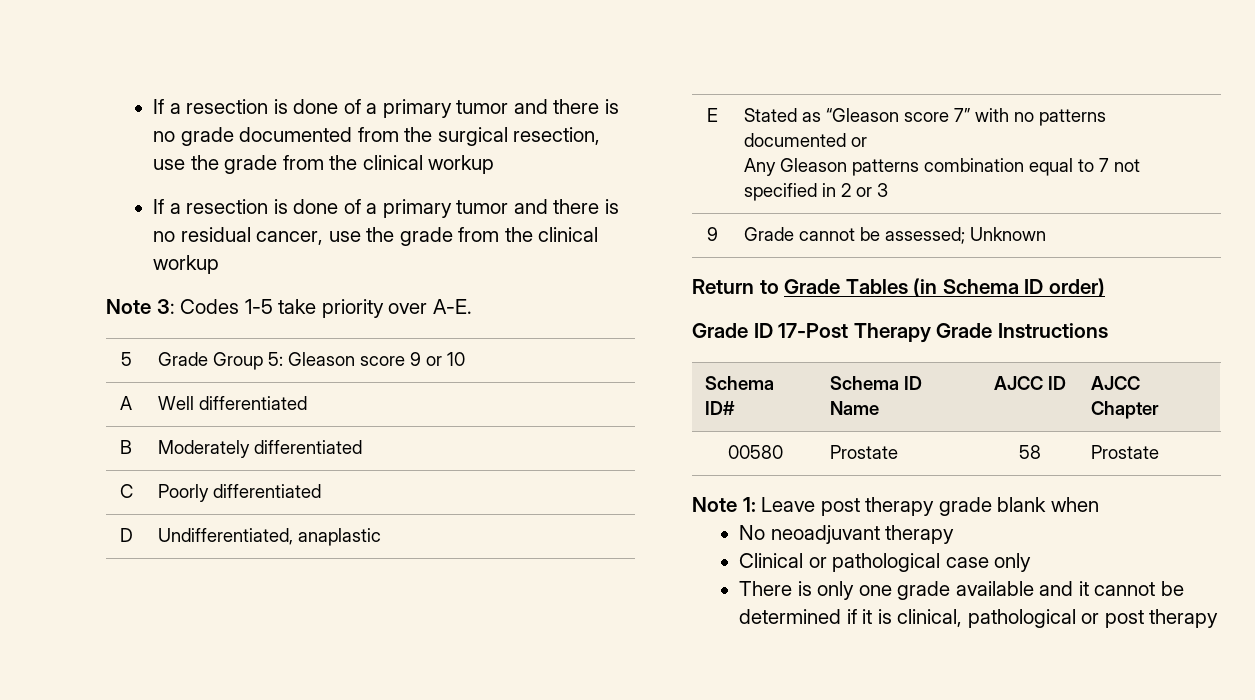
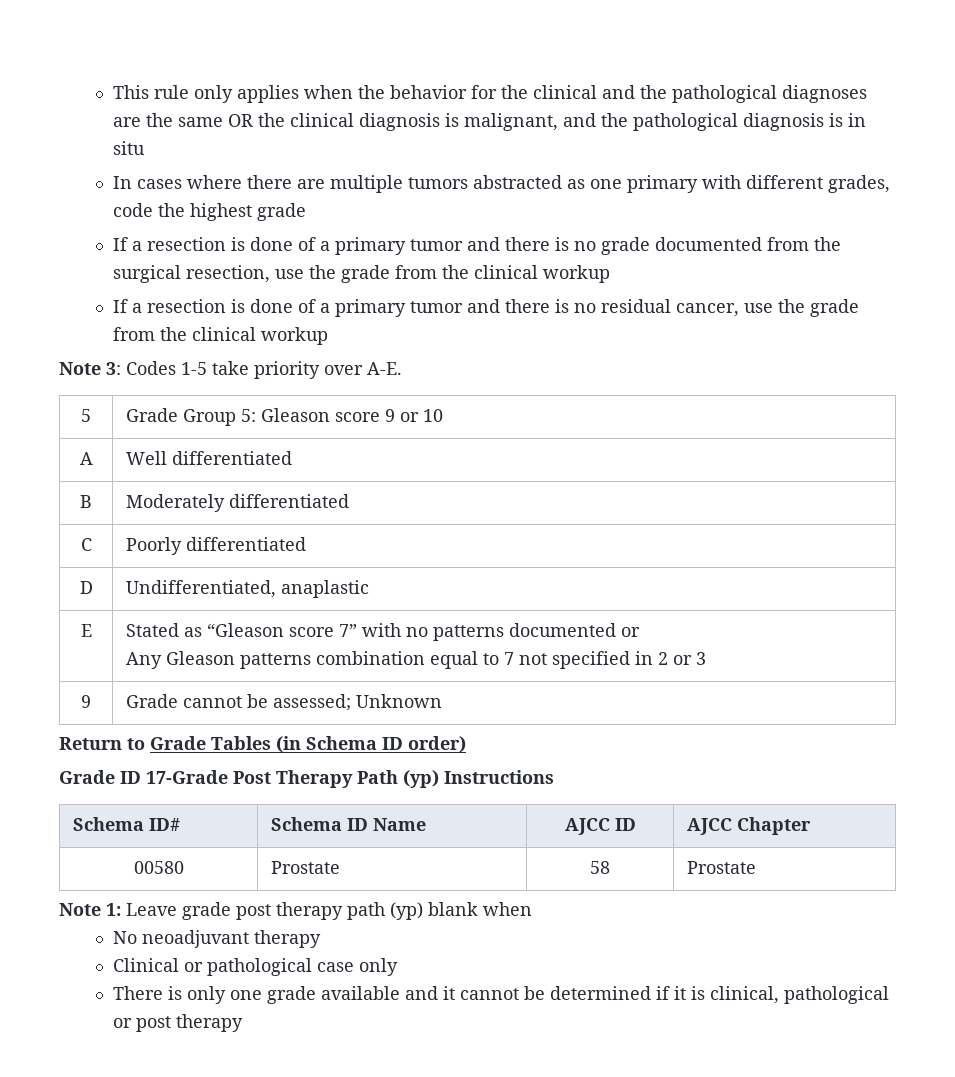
+ This rule only applies when the behavior for the clinical and the pathological diagnoses are the same OR the clinical diagnosis is malignant, and the pathological diagnosis is in situ
+ In cases where there are multiple tumors abstracted as one primary with different grades, code the highest grade
- Grade ID 17-Post Therapy Grade Instructions
+ Grade ID 17-Grade Post Therapy Path (yp) Instructions
- Note 1: Leave post therapy grade blank when
+ Note 1: Leave grade post therapy path (yp) blank when

